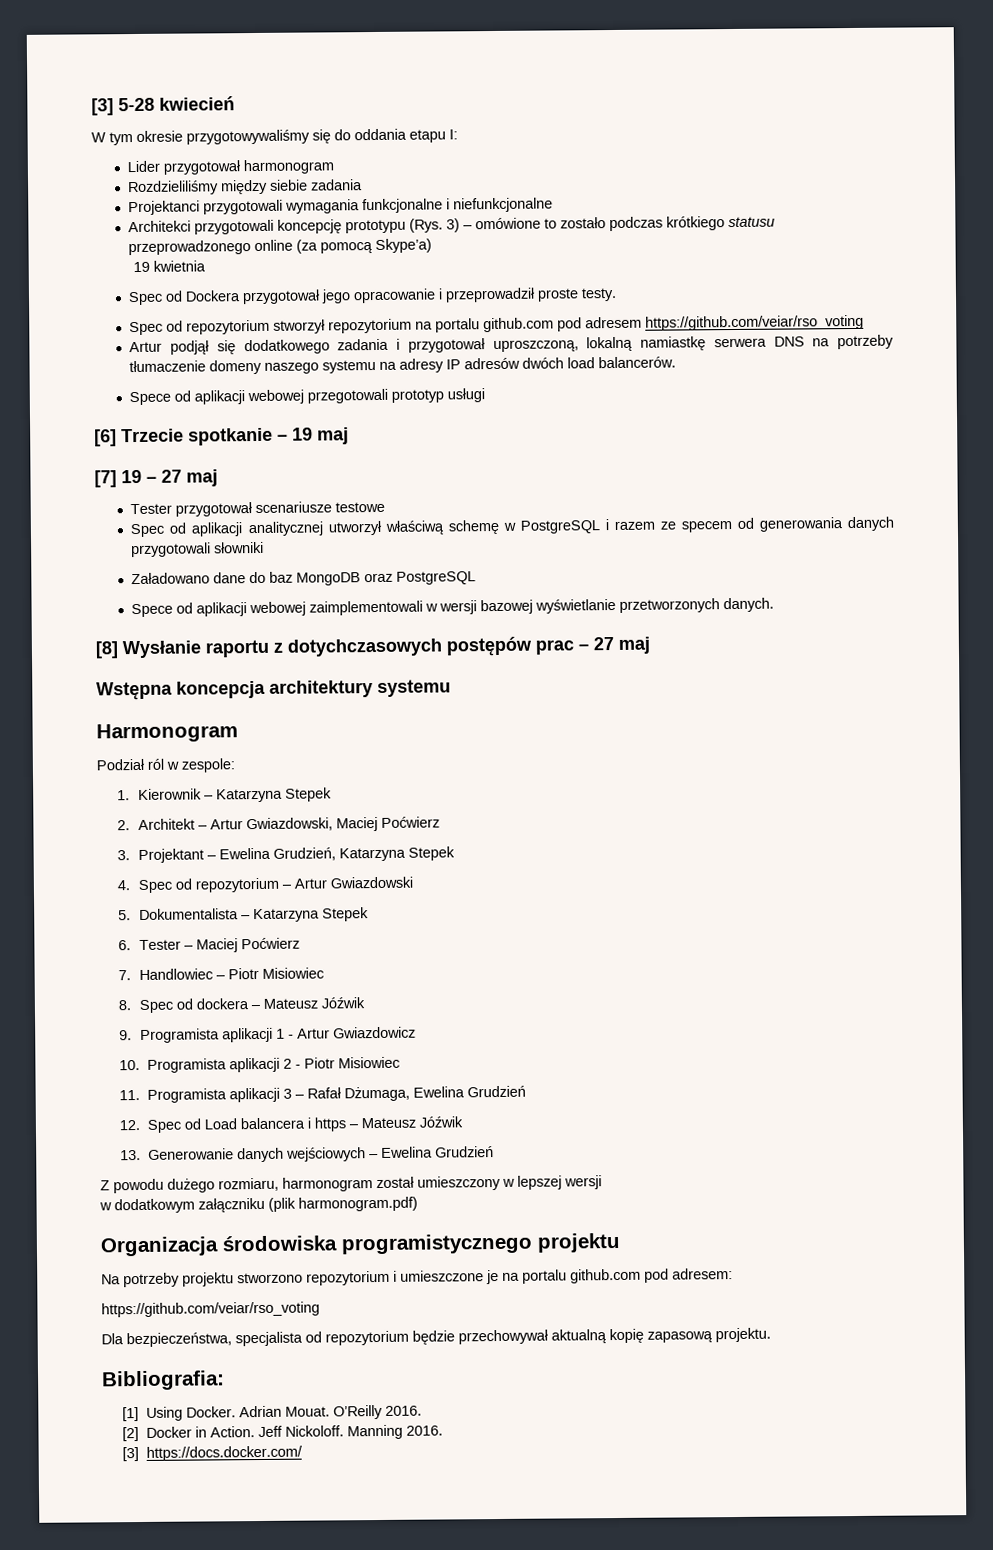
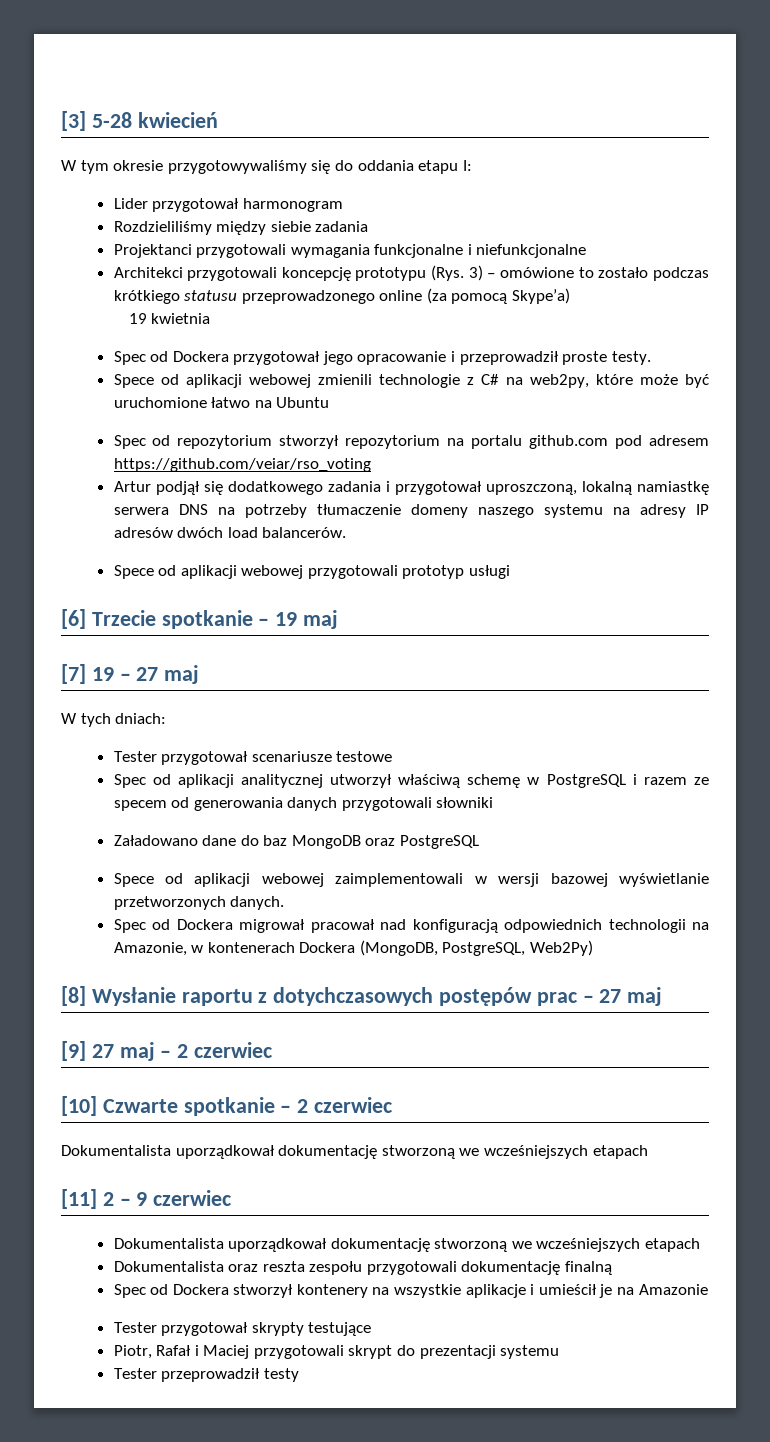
+ Spece od aplikacji webowej zmienili technologie z C# na web2py, które może być uruchomione łatwo na Ubuntu
- Spece od aplikacji webowej przegotowali prototyp usługi
+ Spece od aplikacji webowej przygotowali prototyp usługi
+ W tych dniach:
+ Spec od Dockera migrował pracował nad konfiguracją odpowiednich technologii na Amazonie, w kontenerach Dockera (MongoDB, PostgreSQL, Web2Py)
- Wstępna koncepcja architektury systemu
- Harmonogram
- Podział ról w zespole:
- 1. Kierownik – Katarzyna Stepek
- 2. Architekt – Artur Gwiazdowski, Maciej Poćwierz
- 3. Projektant – Ewelina Grudzień, Katarzyna Stepek
- 4. Spec od repozytorium – Artur Gwiazdowski
- 5. Dokumentalista – Katarzyna Stepek
- 6. Tester – Maciej Poćwierz
- 7. Handlowiec – Piotr Misiowiec
- 8. Spec od dockera – Mateusz Jóźwik
- 9. Programista aplikacji 1 - Artur Gwiazdowicz
- 10. Programista aplikacji 2 - Piotr Misiowiec
- 11. Programista aplikacji 3 – Rafał Dżumaga, Ewelina Grudzień
- 12. Spec od Load balancera i https – Mateusz Jóźwik
- 13. Generowanie danych wejściowych – Ewelina Grudzień
- Z powodu dużego rozmiaru, harmonogram został umieszczony w lepszej wersji
- w dodatkowym załączniku (plik harmonogram.pdf)
- Organizacja środowiska programistycznego projektu
- Na potrzeby projektu stworzono repozytorium i umieszczone je na portalu github.com pod adresem:
- https://github.com/veiar/rso_voting
- Dla bezpieczeństwa, specjalista od repozytorium będzie przechowywał aktualną kopię zapasową projektu.
- Bibliografia:
- [1] Using Docker. Adrian Mouat. O’Reilly 2016.
- [2] Docker in Action. Jeff Nickoloff. Manning 2016.
- [3] https://docs.docker.com/
+ [9] 27 maj – 2 czerwiec
+ [10] Czwarte spotkanie – 2 czerwiec
+ Dokumentalista uporządkował dokumentację stworzoną we wcześniejszych etapach
+ [11] 2 – 9 czerwiec
+ Dokumentalista uporządkował dokumentację stworzoną we wcześniejszych etapach
+ Dokumentalista oraz reszta zespołu przygotowali dokumentację finalną
+ Spec od Dockera stworzył kontenery na wszystkie aplikacje i umieścił je na Amazonie
+ Tester przygotował skrypty testujące
+ Piotr, Rafał i Maciej przygotowali skrypt do prezentacji systemu
+ Tester przeprowadził testy

